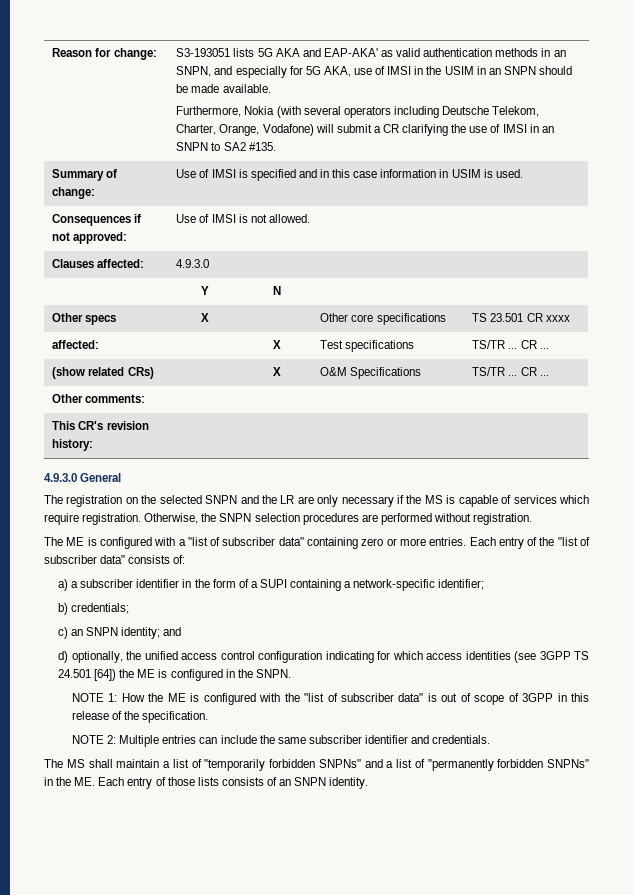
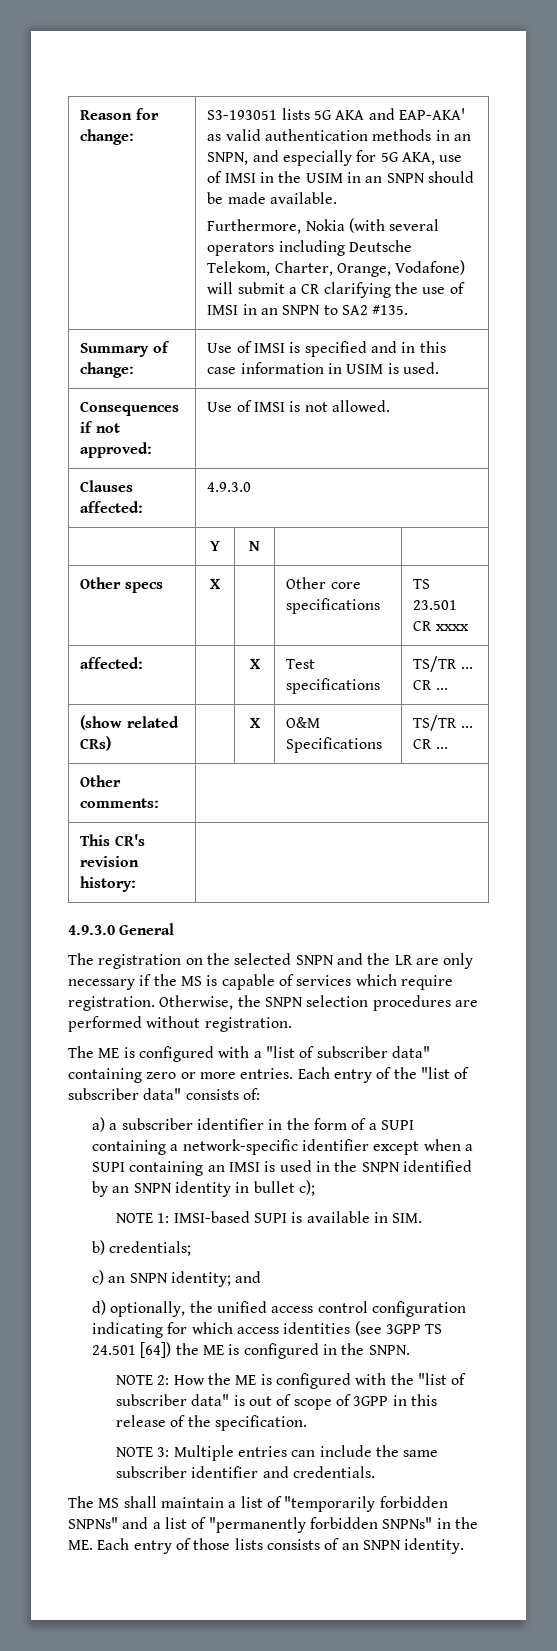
- a) a subscriber identifier in the form of a SUPI containing a network-specific identifier;
+ a) a subscriber identifier in the form of a SUPI containing a network-specific identifier except when a SUPI containing an IMSI is used in the SNPN identified by an SNPN identity in bullet c);
+ NOTE 1: IMSI-based SUPI is available in SIM.
- NOTE 1: How the ME is configured with the "list of subscriber data" is out of scope of 3GPP in this release of the specification.
+ NOTE 2: How the ME is configured with the "list of subscriber data" is out of scope of 3GPP in this release of the specification.
- NOTE 2: Multiple entries can include the same subscriber identifier and credentials.
+ NOTE 3: Multiple entries can include the same subscriber identifier and credentials.

